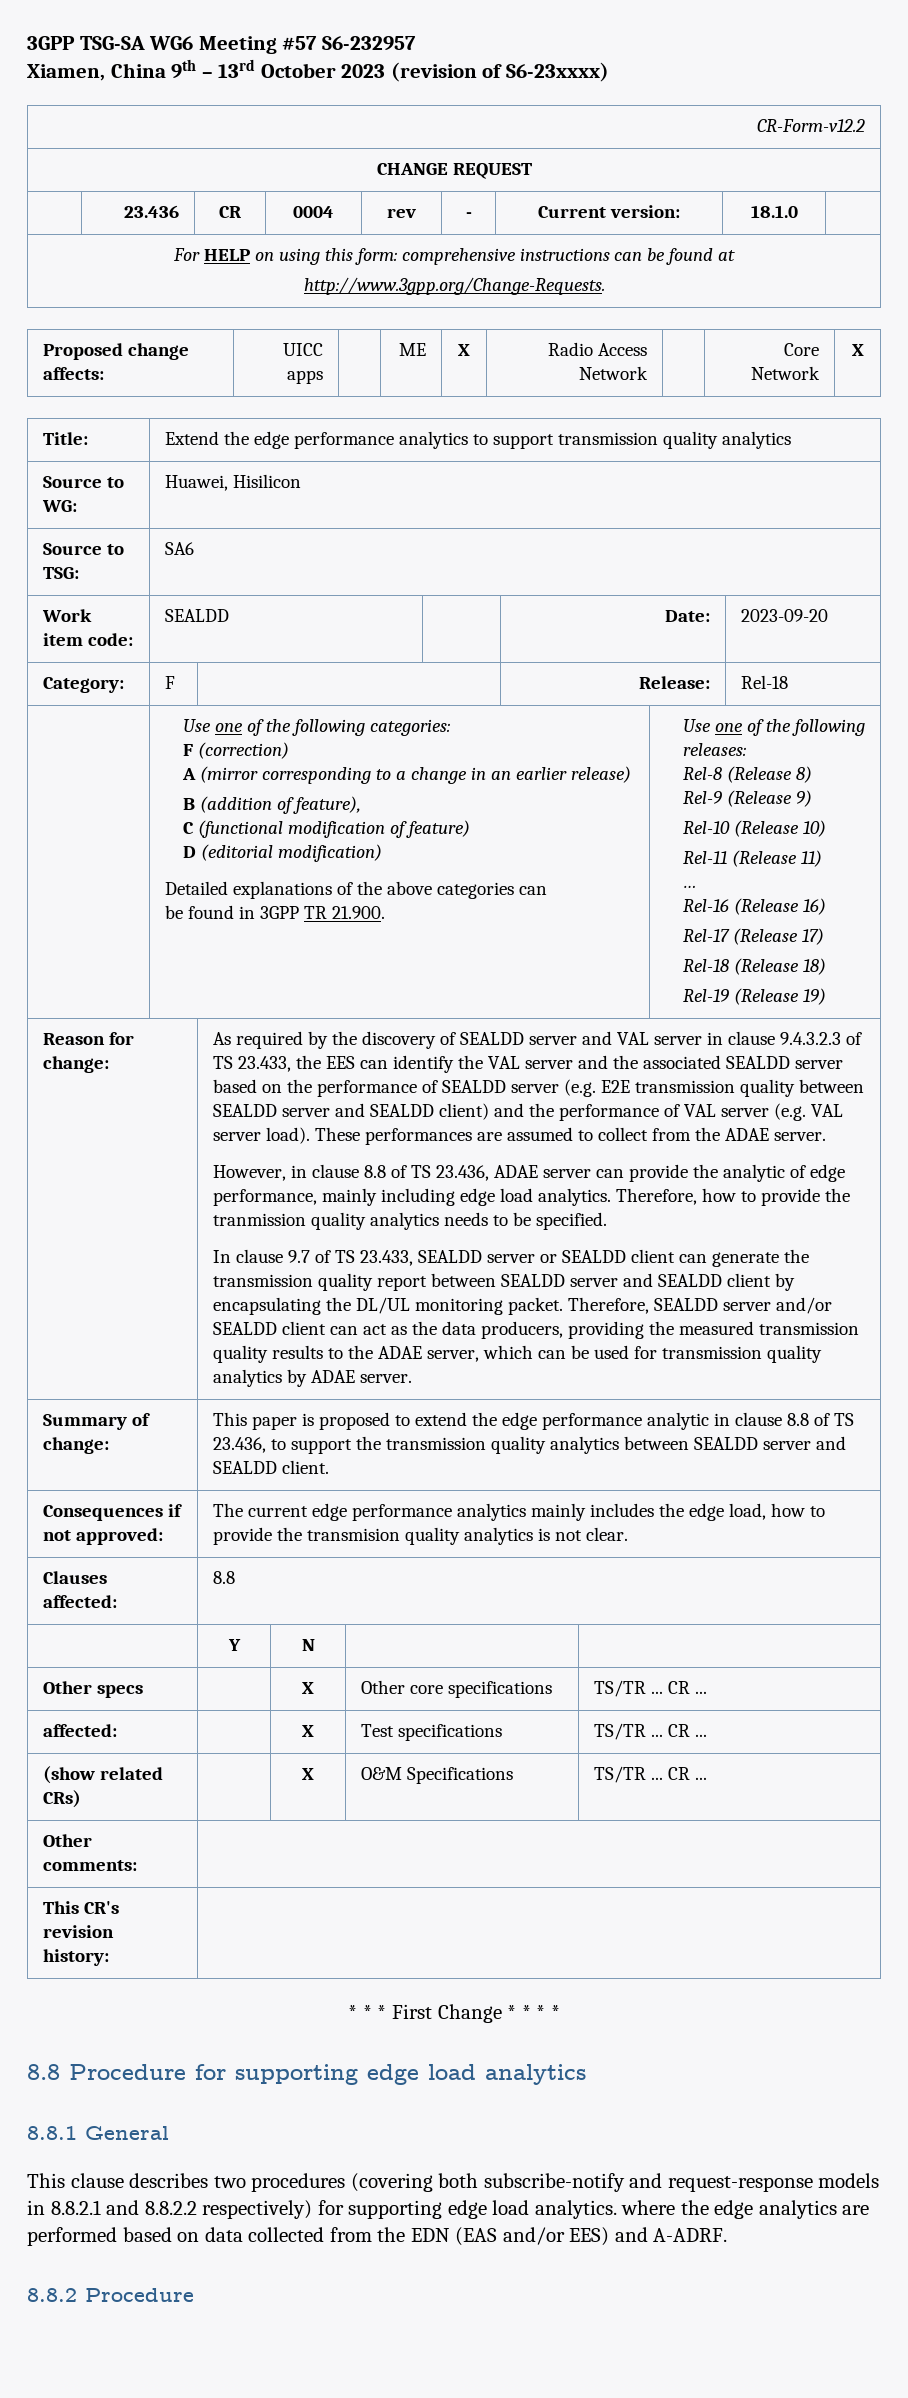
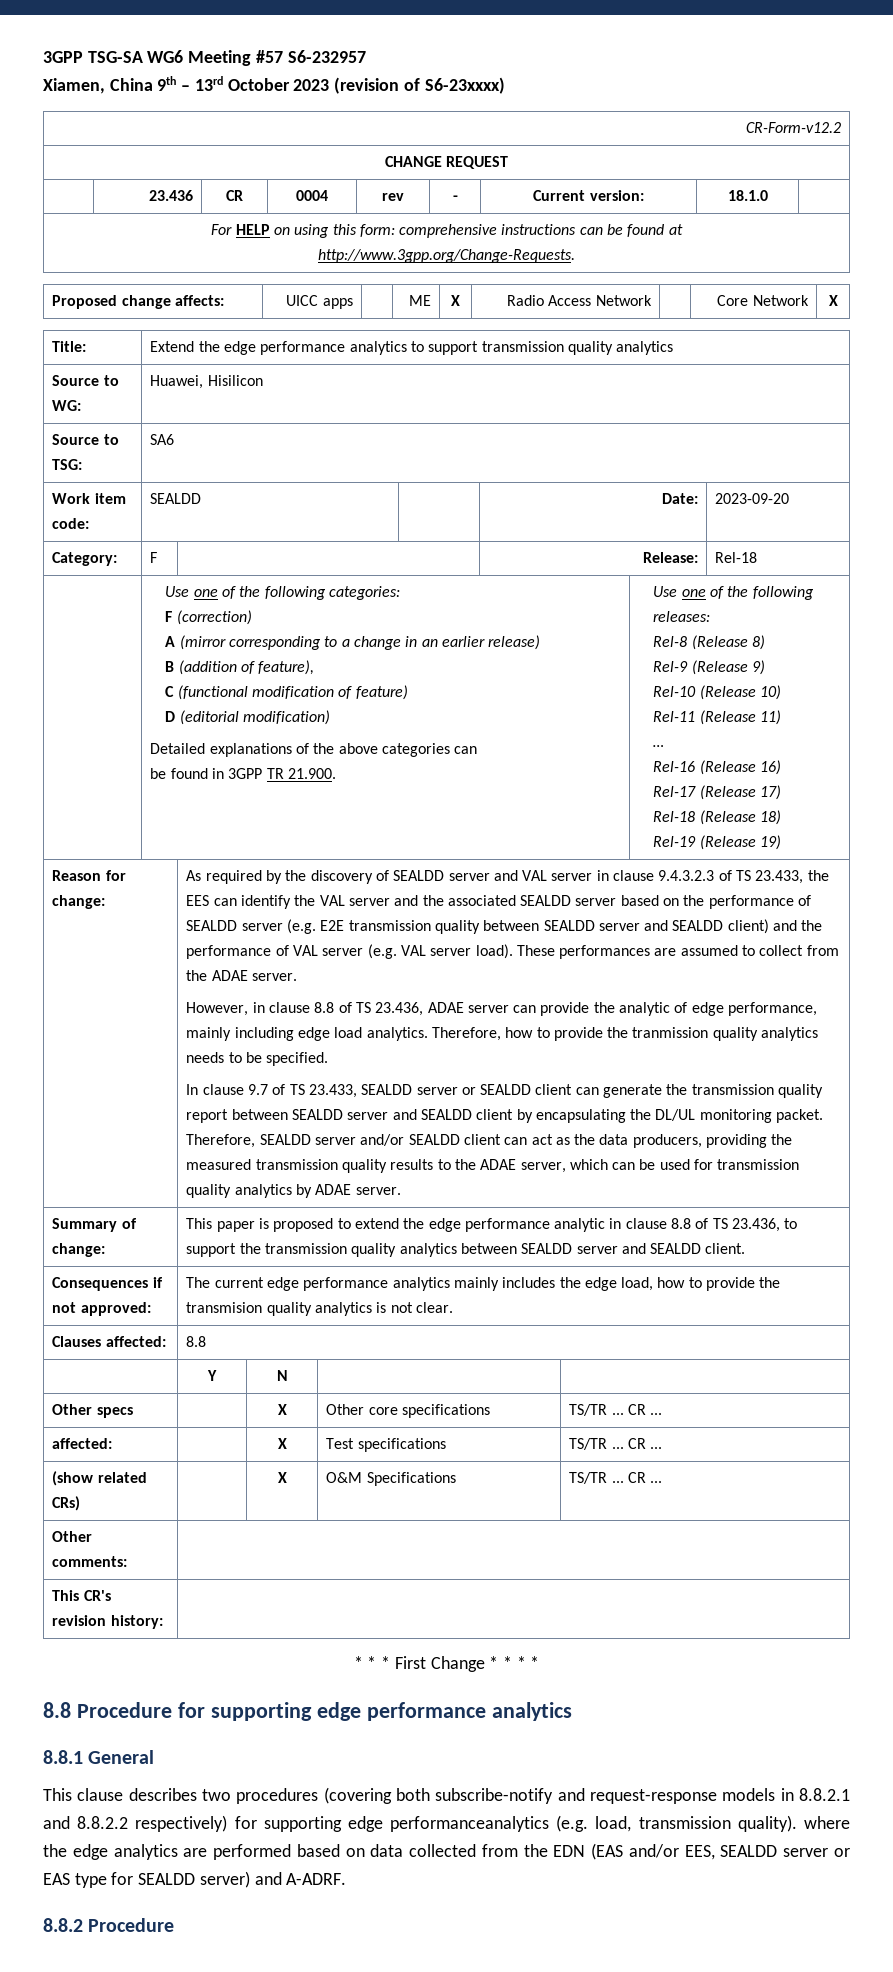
- 8.8 Procedure for supporting edge load analytics
+ 8.8 Procedure for supporting edge performance analytics
- This clause describes two procedures (covering both subscribe-notify and request-response models in 8.8.2.1 and 8.8.2.2 respectively) for supporting edge load analytics. where the edge analytics are performed based on data collected from the EDN (EAS and/or EES) and A-ADRF.
+ This clause describes two procedures (covering both subscribe-notify and request-response models in 8.8.2.1 and 8.8.2.2 respectively) for supporting edge performanceanalytics (e.g. load, transmission quality). where the edge analytics are performed based on data collected from the EDN (EAS and/or EES, SEALDD server or EAS type for SEALDD server) and A-ADRF.

